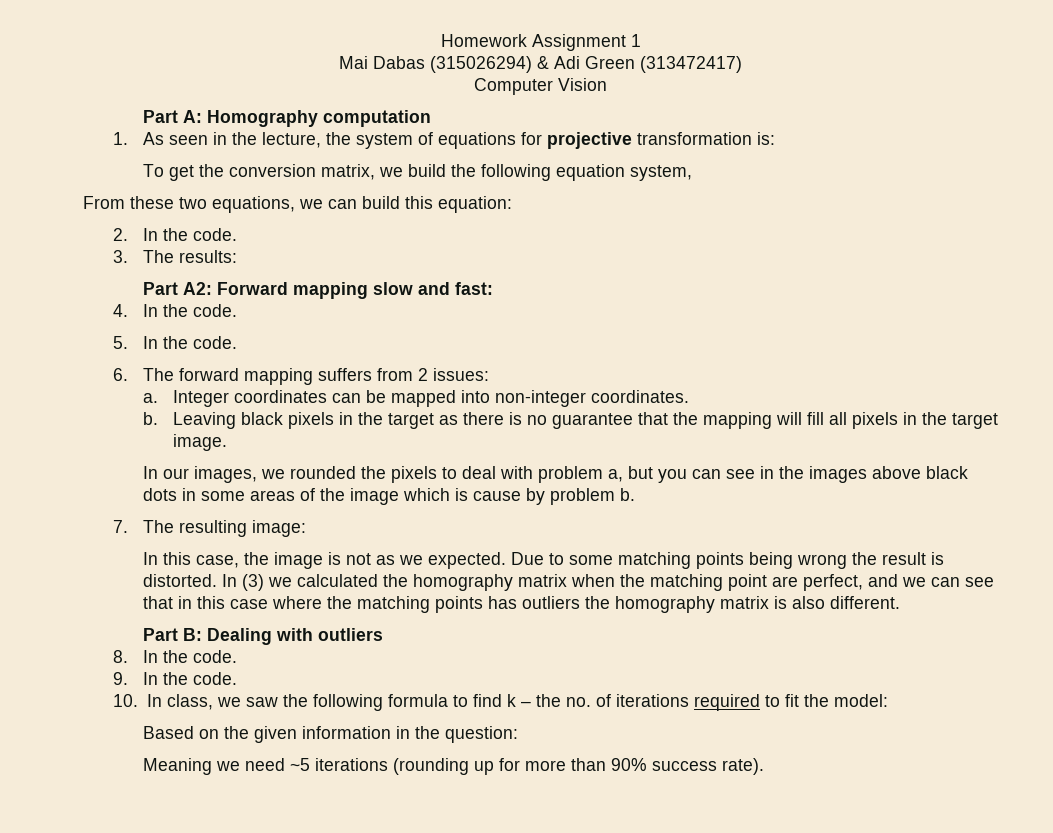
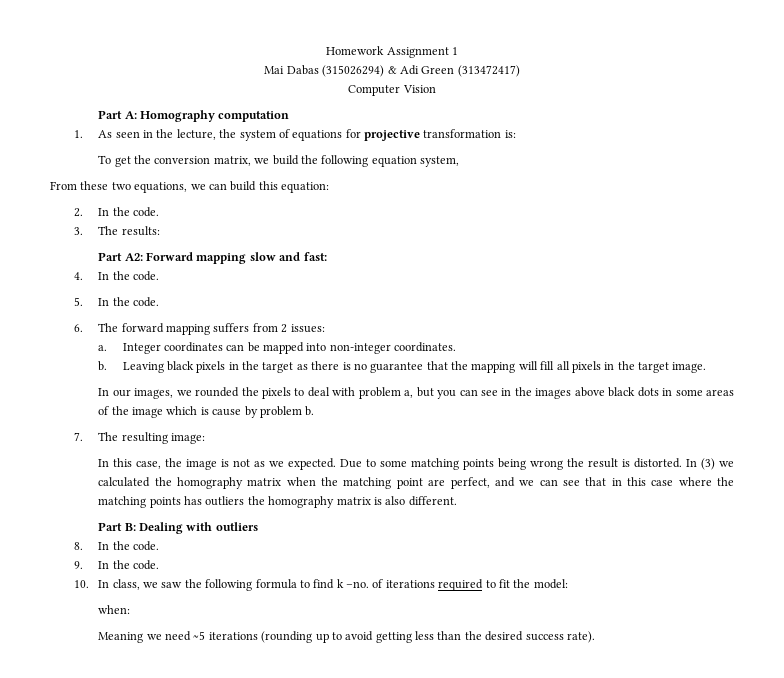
- 10. In class, we saw the following formula to find k – the no. of iterations required to fit the model:
+ 10. In class, we saw the following formula to find k –no. of iterations required to fit the model:
- Based on the given information in the question:
+ when:
- Meaning we need ~5 iterations (rounding up for more than 90% success rate).
+ Meaning we need ~5 iterations (rounding up to avoid getting less than the desired success rate).

